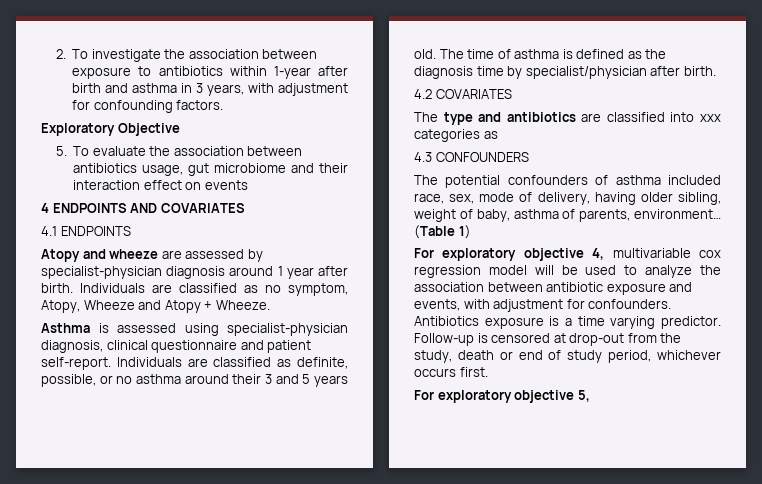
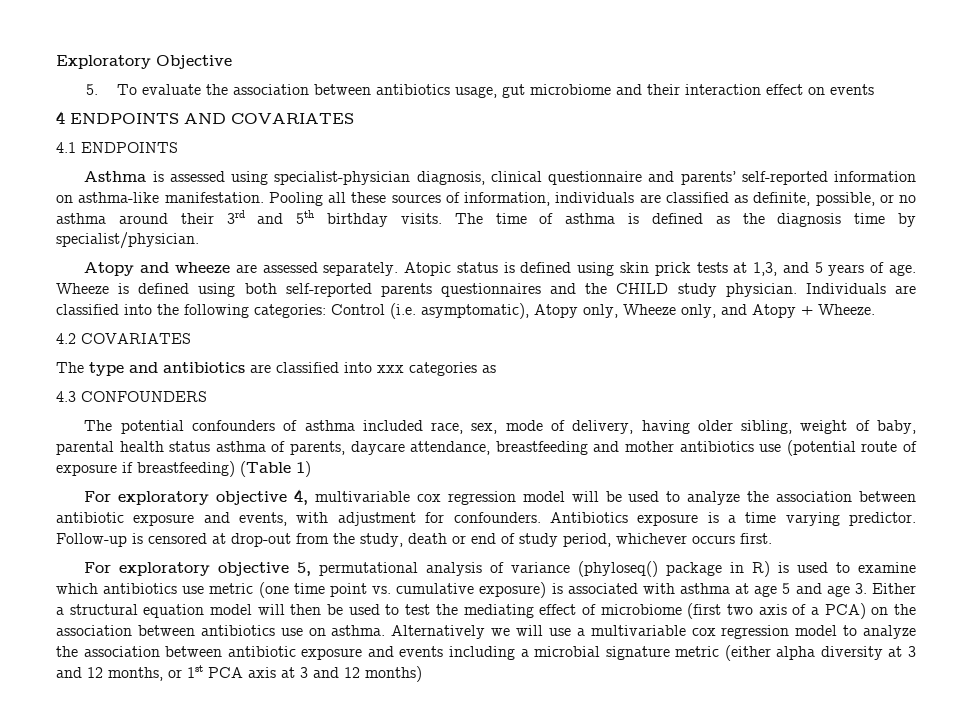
- 2. To investigate the association between exposure to antibiotics within 1-year after birth and asthma in 3 years, with adjustment for confounding factors.
- Atopy and wheeze are assessed by specialist-physician diagnosis around 1 year after birth. Individuals are classified as no symptom, Atopy, Wheeze and Atopy + Wheeze.
- Asthma is assessed using specialist-physician diagnosis, clinical questionnaire and patient self-report. Individuals are classified as definite, possible, or no asthma around their 3 and 5 years old.
+ Asthma is assessed using specialist-physician diagnosis, clinical questionnaire and parents’ self-reported information on asthma-like manifestation. Pooling all these sources of information, individuals are classified as definite, possible, or no asthma around their 3rd and 5th birthday visits.
- The time of asthma is defined as the diagnosis time by specialist/physician after birth.
+ The time of asthma is defined as the diagnosis time by specialist/physician.
+ Atopy and wheeze are assessed separately. Atopic status is defined using skin prick tests at 1,3, and 5 years of age. Wheeze is defined using both self-reported parents questionnaires and the CHILD study physician. Individuals are classified into the following categories: Control (i.e. asymptomatic), Atopy only, Wheeze only, and Atopy + Wheeze.
- The potential confounders of asthma included race, sex, mode of delivery, having older sibling, weight of baby, asthma of parents, environment… (Table 1)
+ The potential confounders of asthma included race, sex, mode of delivery, having older sibling, weight of baby, parental health status asthma of parents, daycare attendance, breastfeeding and mother antibiotics use (potential route of exposure if breastfeeding) (Table 1)
- For exploratory objective 5,
+ For exploratory objective 5, permutational analysis of variance (phyloseq() package in R) is used to examine which antibiotics use metric (one time point vs. cumulative exposure) is associated with asthma at age 5 and age 3. Either a structural equation model will then be used to test the mediating effect of microbiome (first two axis of a PCA) on the association between antibiotics use on asthma. Alternatively we will use a multivariable cox regression model to analyze the association between antibiotic exposure and events including a microbial signature metric (either alpha diversity at 3 and 12 months, or 1st PCA axis at 3 and 12 months)

